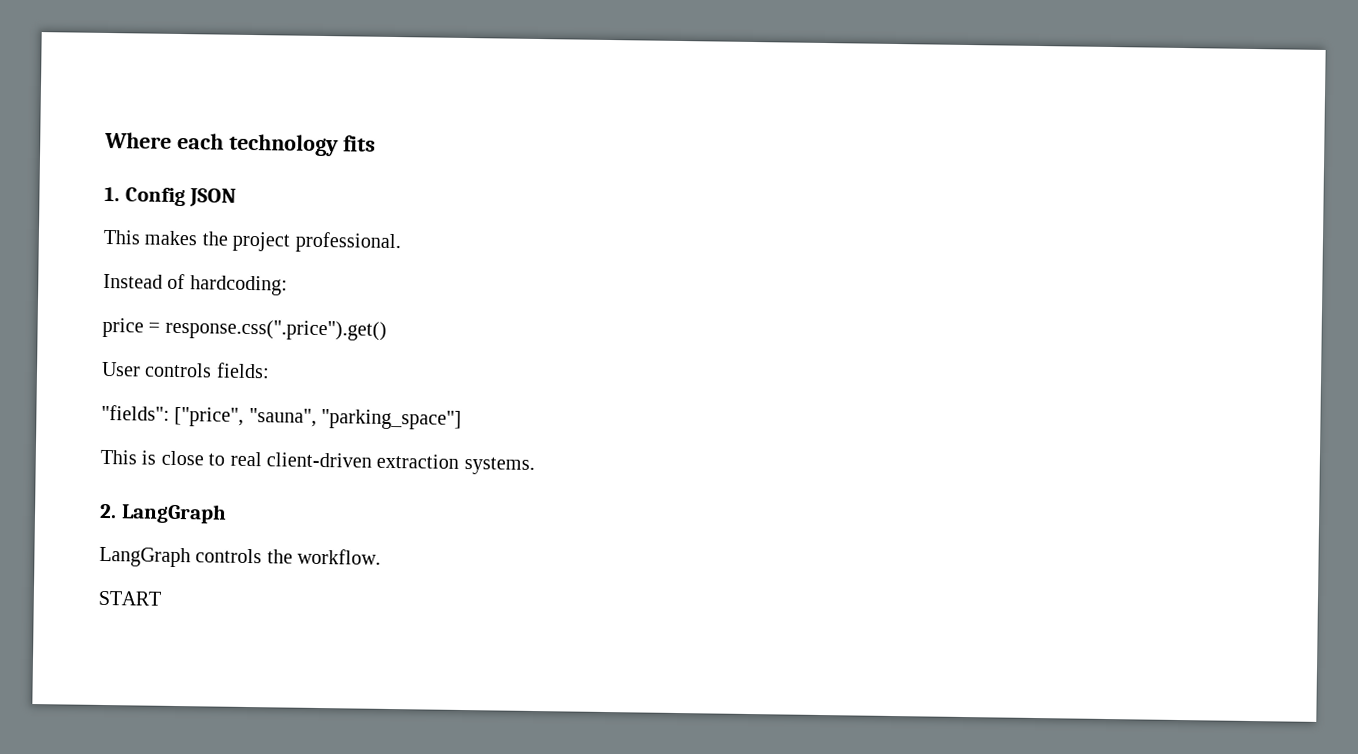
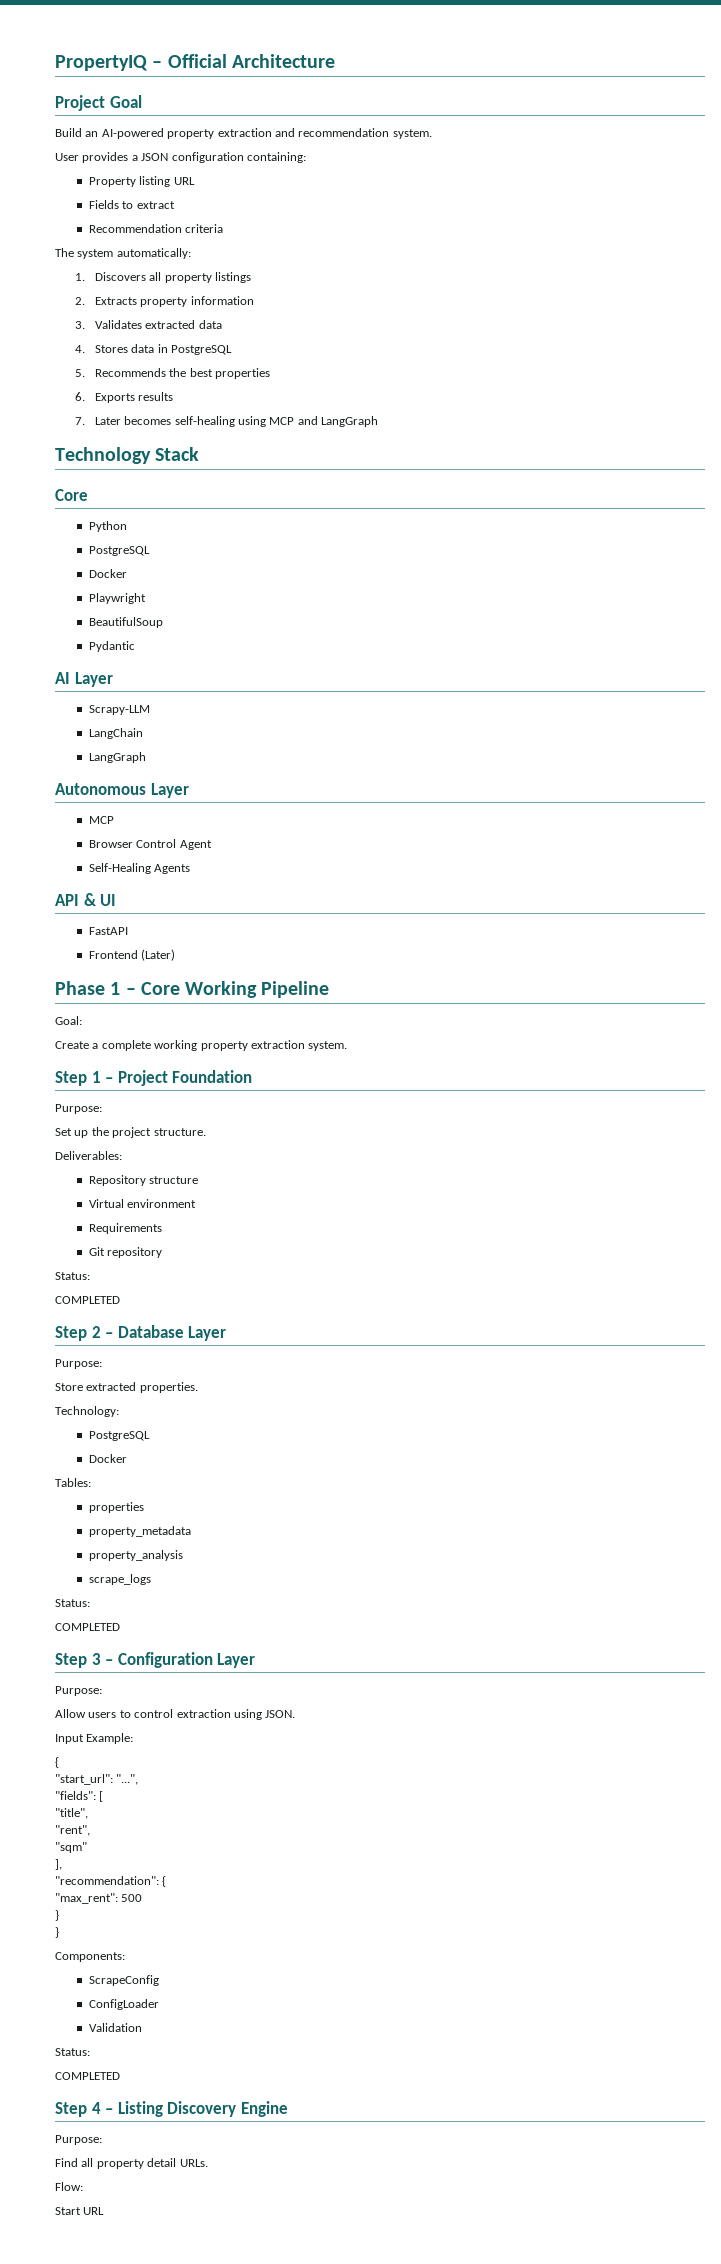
- Where each technology fits
- 1. Config JSON
- This makes the project professional.
- Instead of hardcoding:
- price = response.css(".price").get()
- User controls fields:
- "fields": ["price", "sauna", "parking_space"]
- This is close to real client-driven extraction systems.
- 2. LangGraph
- LangGraph controls the workflow.
- START
+ PropertyIQ – Official Architecture
+ Project Goal
+ Build an AI-powered property extraction and recommendation system.
+ User provides a JSON configuration containing:
+ Property listing URL
+ Fields to extract
+ Recommendation criteria
+ The system automatically:
+ 1. Discovers all property listings
+ 2. Extracts property information
+ 3. Validates extracted data
+ 4. Stores data in PostgreSQL
+ 5. Recommends the best properties
+ 6. Exports results
+ 7. Later becomes self-healing using MCP and LangGraph
+ Technology Stack
+ Core
+ Python
+ PostgreSQL
+ Docker
+ Playwright
+ BeautifulSoup
+ Pydantic
+ AI Layer
+ Scrapy-LLM
+ LangChain
+ LangGraph
+ Autonomous Layer
+ MCP
+ Browser Control Agent
+ Self-Healing Agents
+ API & UI
+ FastAPI
+ Frontend (Later)
+ Phase 1 – Core Working Pipeline
+ Goal:
+ Create a complete working property extraction system.
+ Step 1 – Project Foundation
+ Purpose:
+ Set up the project structure.
+ Deliverables:
+ Repository structure
+ Virtual environment
+ Requirements
+ Git repository
+ Status:
+ COMPLETED
+ Step 2 – Database Layer
+ Purpose:
+ Store extracted properties.
+ Technology:
+ PostgreSQL
+ Docker
+ Tables:
+ properties
+ property_metadata
+ property_analysis
+ scrape_logs
+ Status:
+ COMPLETED
+ Step 3 – Configuration Layer
+ Purpose:
+ Allow users to control extraction using JSON.
+ Input Example:
+ {
+ "start_url": "...",
+ "fields": [
+ "title",
+ "rent",
+ "sqm"
+ ],
+ "recommendation": {
+ "max_rent": 500
+ }
+ }
+ Components:
+ ScrapeConfig
+ ConfigLoader
+ Validation
+ Status:
+ COMPLETED
+ Step 4 – Listing Discovery Engine
+ Purpose:
+ Find all property detail URLs.
+ Flow:
+ Start URL

